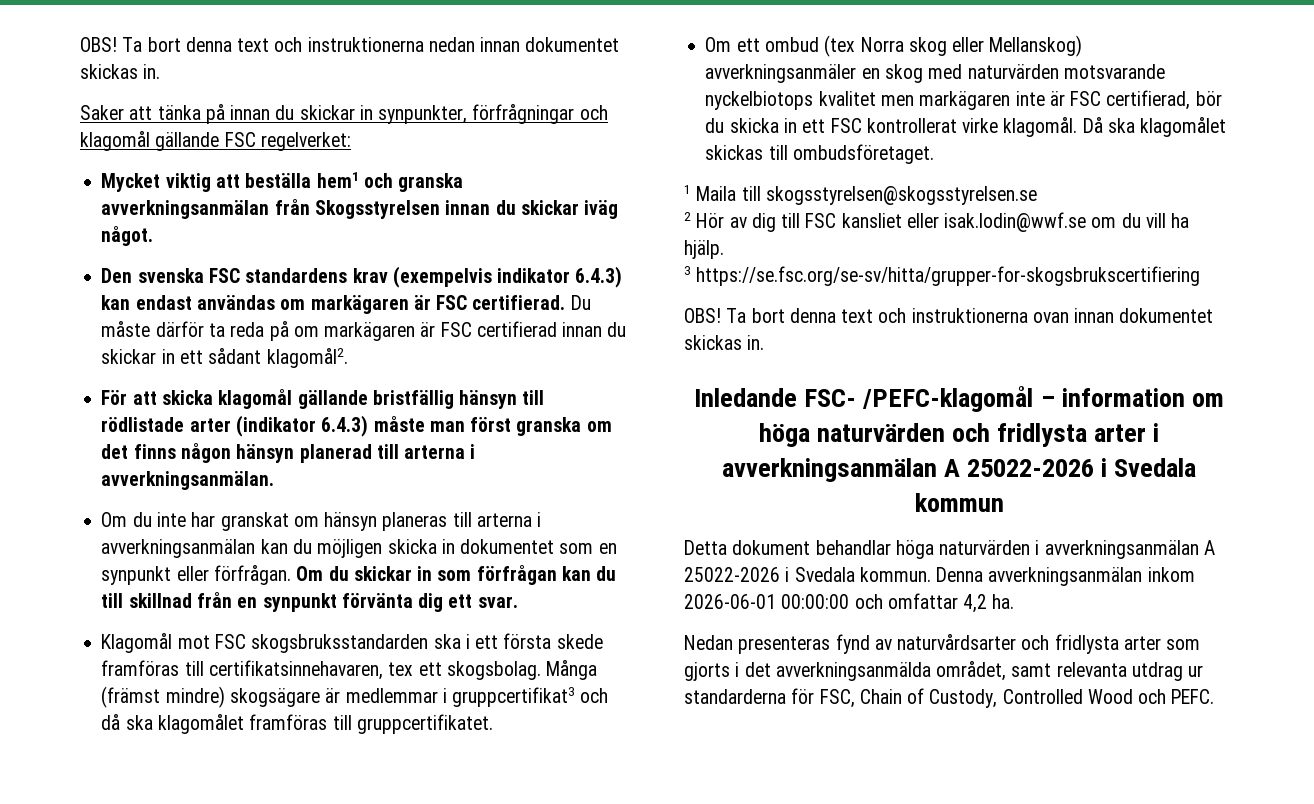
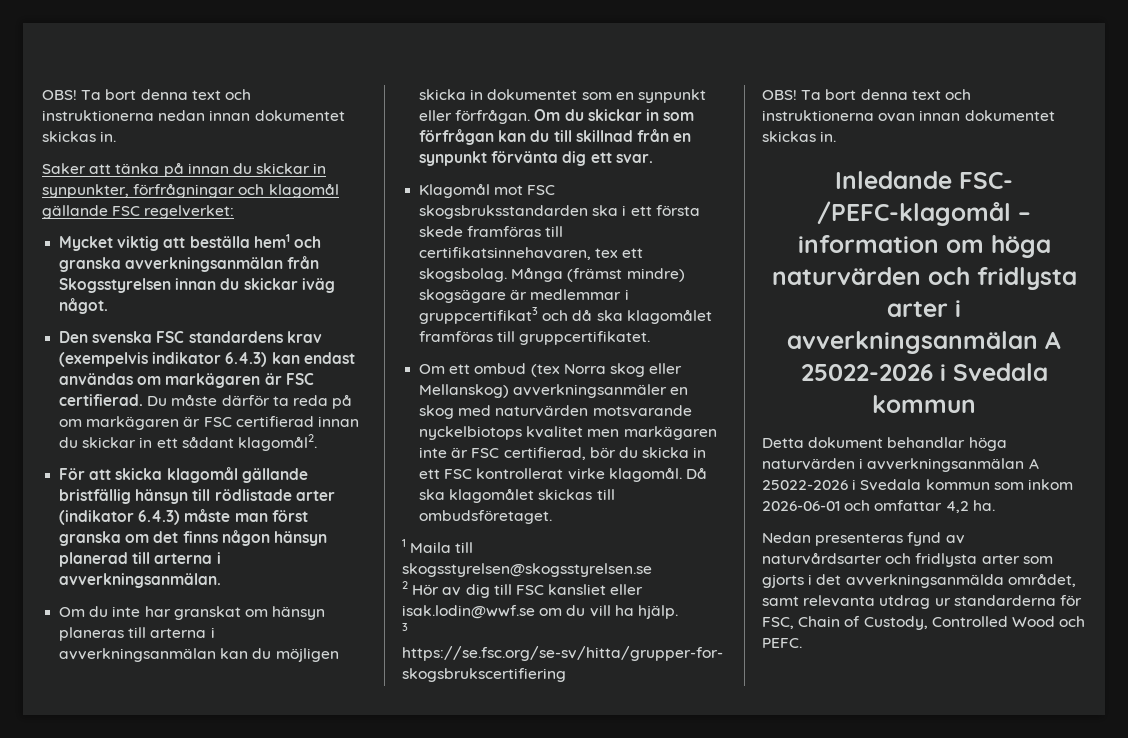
- Detta dokument behandlar höga naturvärden i avverkningsanmälan A 25022-2026 i Svedala kommun. Denna avverkningsanmälan inkom 2026-06-01 00:00:00 och omfattar 4,2 ha.
+ Detta dokument behandlar höga naturvärden i avverkningsanmälan A 25022-2026 i Svedala kommun som inkom 2026-06-01 och omfattar 4,2 ha.

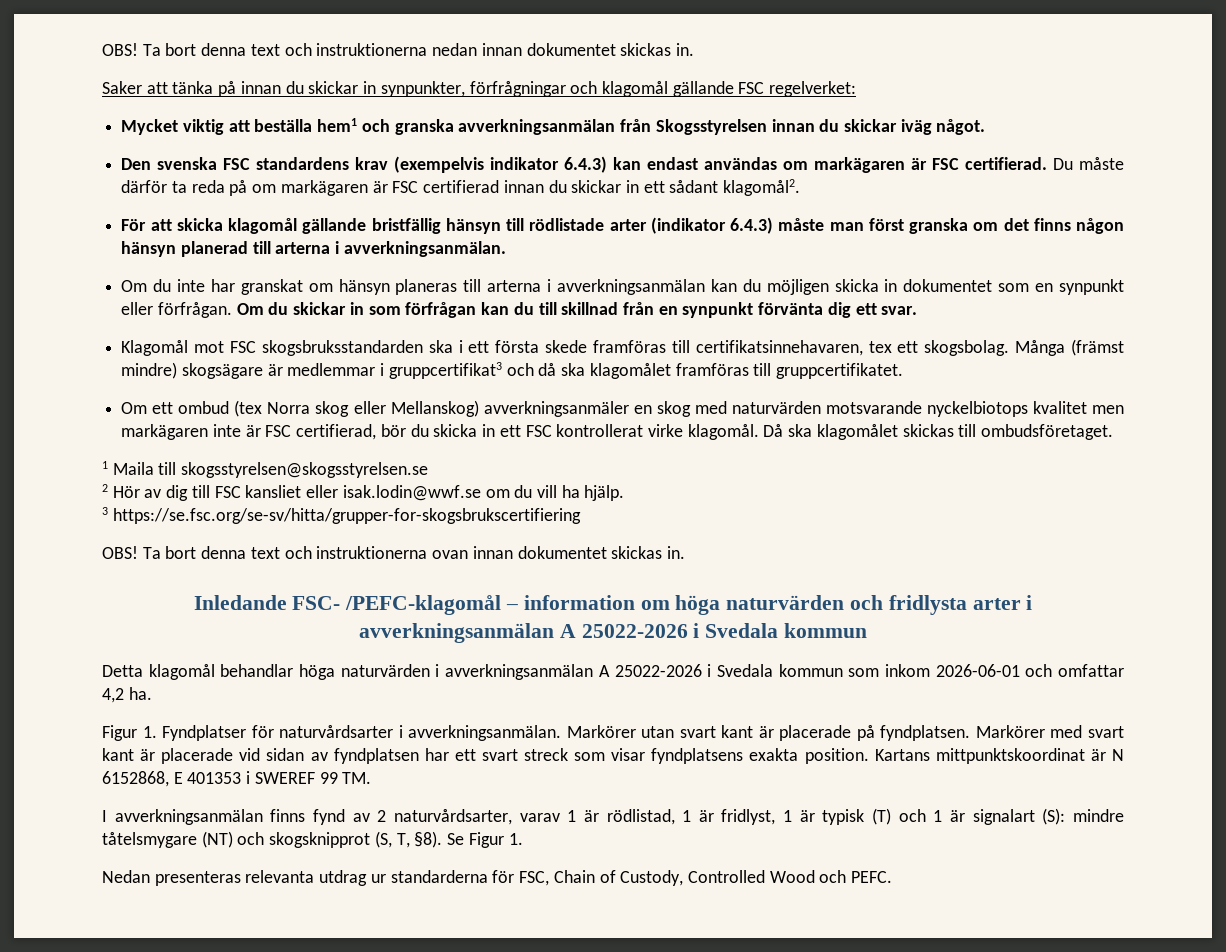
- Detta dokument behandlar höga naturvärden i avverkningsanmälan A 25022-2026 i Svedala kommun som inkom 2026-06-01 och omfattar 4,2 ha.
+ Detta klagomål behandlar höga naturvärden i avverkningsanmälan A 25022-2026 i Svedala kommun som inkom 2026-06-01 och omfattar 4,2 ha.
- Nedan presenteras fynd av naturvårdsarter och fridlysta arter som gjorts i det avverkningsanmälda området, samt relevanta utdrag ur standarderna för FSC, Chain of Custody, Controlled Wood och PEFC.
+ Figur 1. Fyndplatser för naturvårdsarter i avverkningsanmälan. Markörer utan svart kant är placerade på fyndplatsen. Markörer med svart kant är placerade vid sidan av fyndplatsen har ett svart streck som visar fyndplatsens exakta position. Kartans mittpunktskoordinat är N 6152868, E 401353 i SWEREF 99 TM.
+ I avverkningsanmälan finns fynd av 2 naturvårdsarter, varav 1 är rödlistad, 1 är fridlyst, 1 är typisk (T) och 1 är signalart (S): mindre tåtelsmygare (NT) och skogsknipprot (S, T, §8). Se Figur 1.
+ Nedan presenteras relevanta utdrag ur standarderna för FSC, Chain of Custody, Controlled Wood och PEFC.

